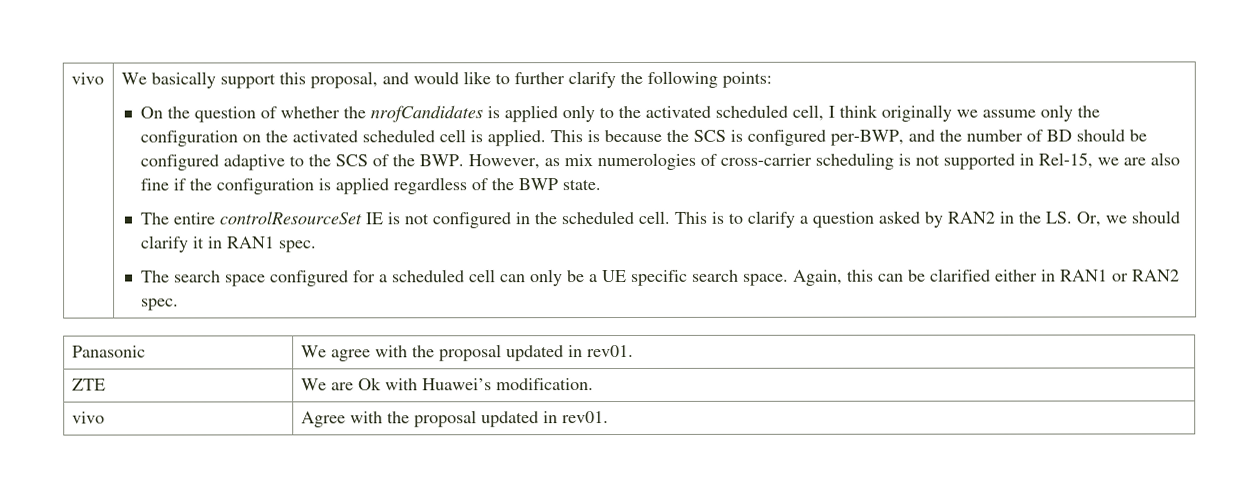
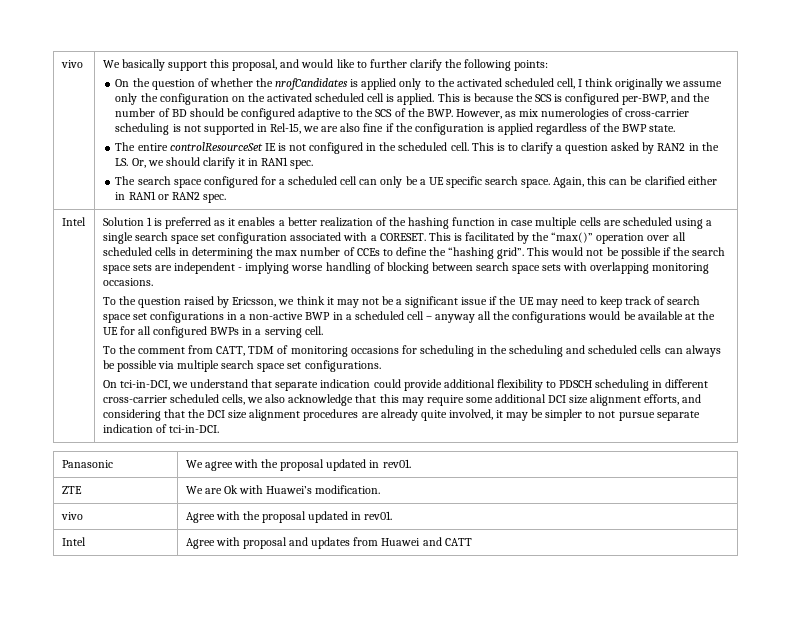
+ Intel | Solution 1 is preferred as it enables a better realization of the hashing function in case multiple cells are scheduled using a single search space set configuration associated with a CORESET. This is facilitated by the “max()” operation over all scheduled cells in determining the max number of CCEs to define the “hashing grid”. This would not be possible if the search space sets are independent - implying worse handling of blocking between search space sets with overlapping monitoring occasions.
+ To the question raised by Ericsson, we think it may not be a significant issue if the UE may need to keep track of search space set configurations in a non-active BWP in a scheduled cell – anyway all the configurations would be available at the UE for all configured BWPs in a serving cell.
+ To the comment from CATT, TDM of monitoring occasions for scheduling in the scheduling and scheduled cells can always be possible via multiple search space set configurations.
+ On tci-in-DCI, we understand that separate indication could provide additional flexibility to PDSCH scheduling in different cross-carrier scheduled cells, we also acknowledge that this may require some additional DCI size alignment efforts, and considering that the DCI size alignment procedures are already quite involved, it may be simpler to not pursue separate indication of tci-in-DCI.
+ Intel | Agree with proposal and updates from Huawei and CATT

